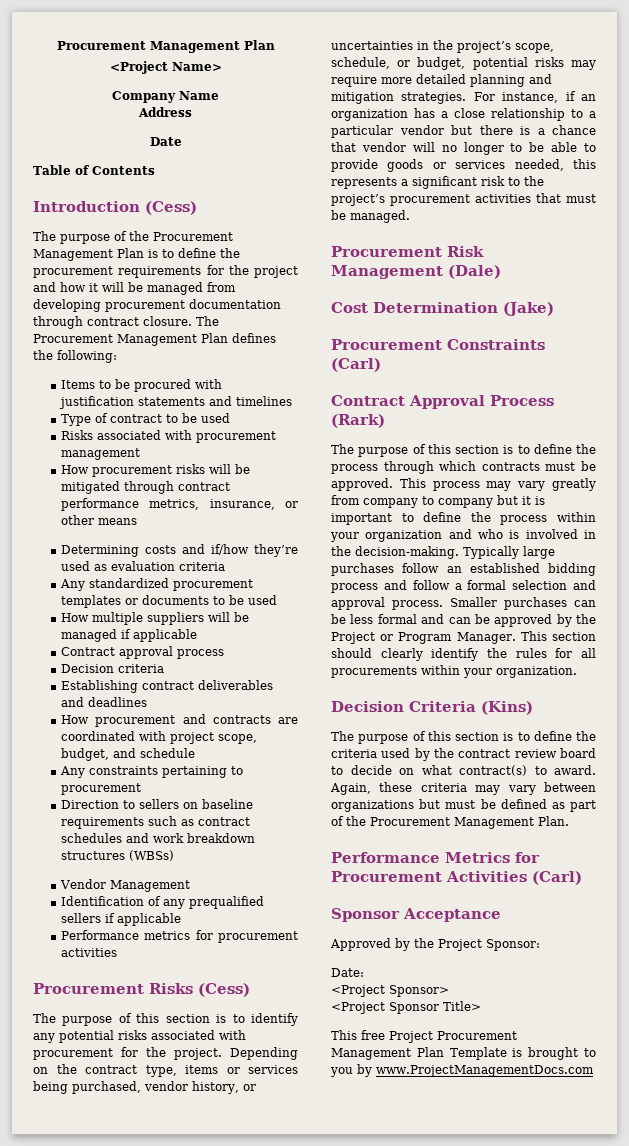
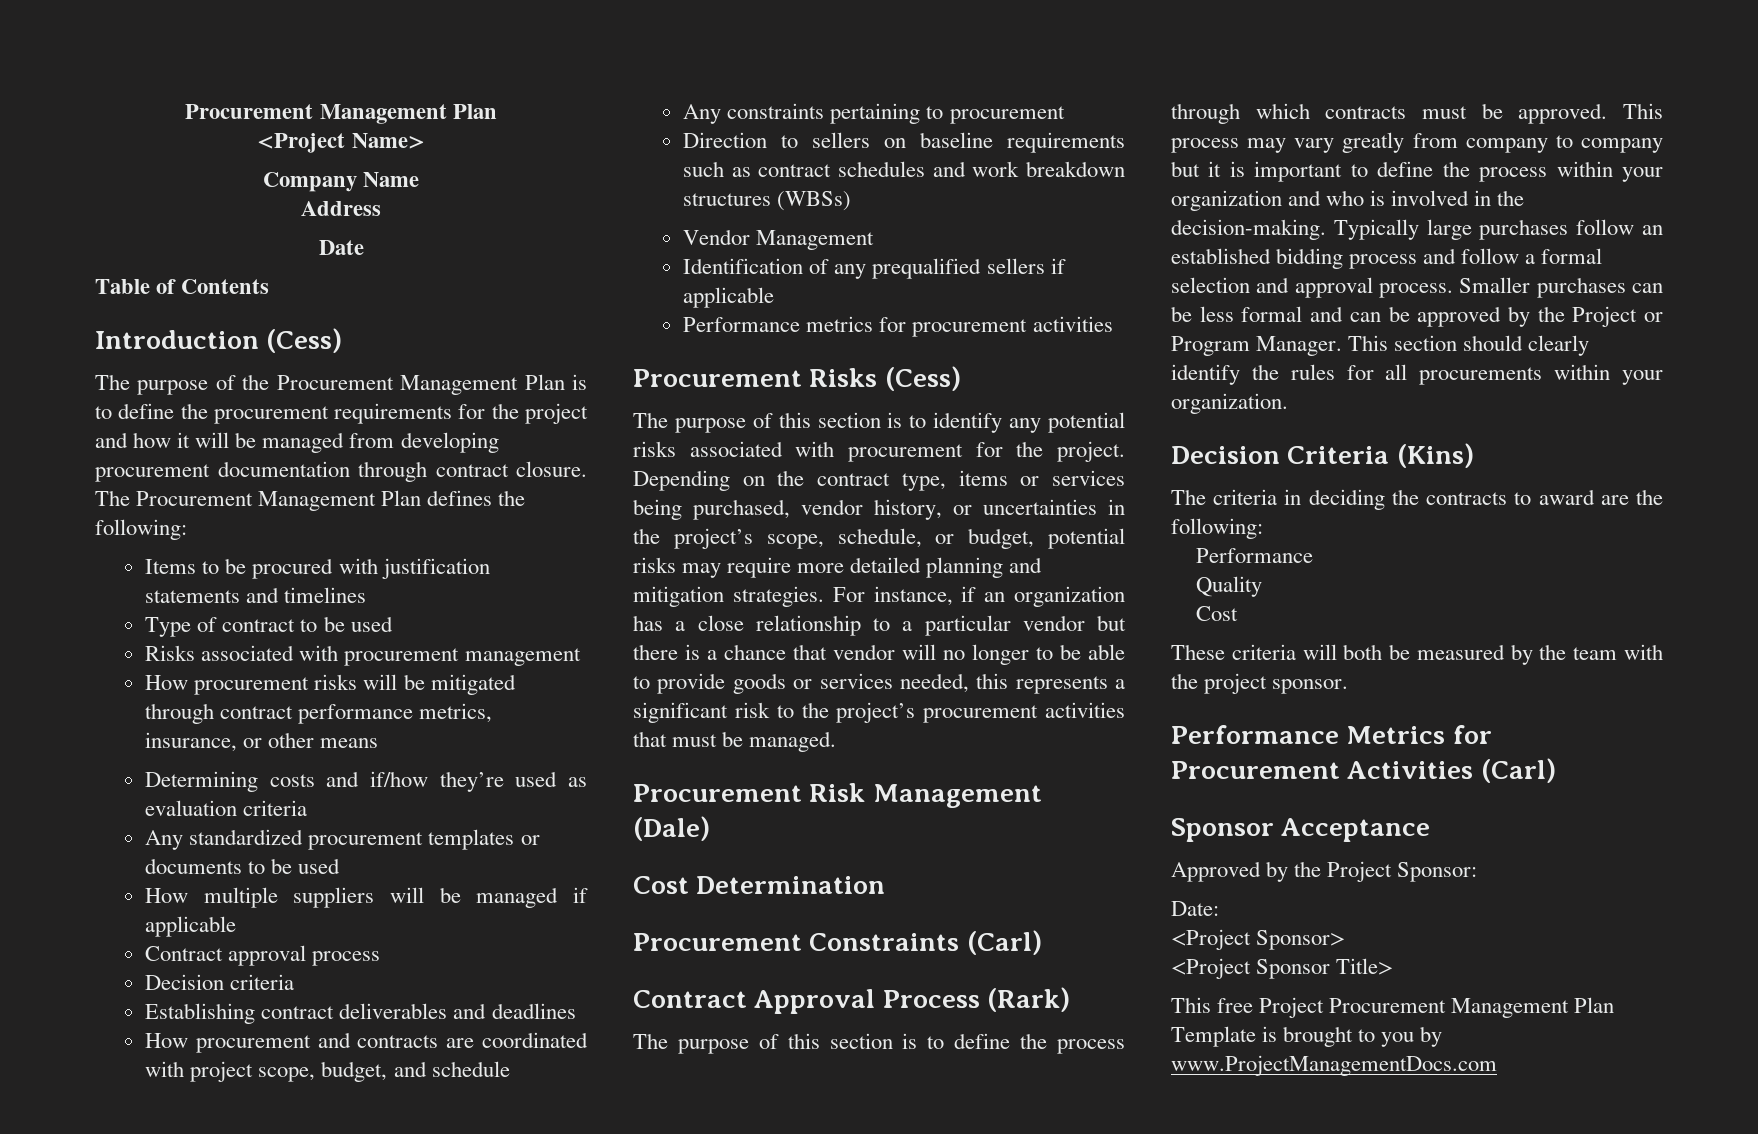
- Cost Determination (Jake)
+ Cost Determination
- The purpose of this section is to define the criteria used by the contract review board to decide on what contract(s) to award. Again, these criteria may vary between organizations but must be defined as part of the Procurement Management Plan.
+ The criteria in deciding the contracts to award are the following:
+ Performance
+ Quality
+ Cost
+ These criteria will both be measured by the team with the project sponsor.

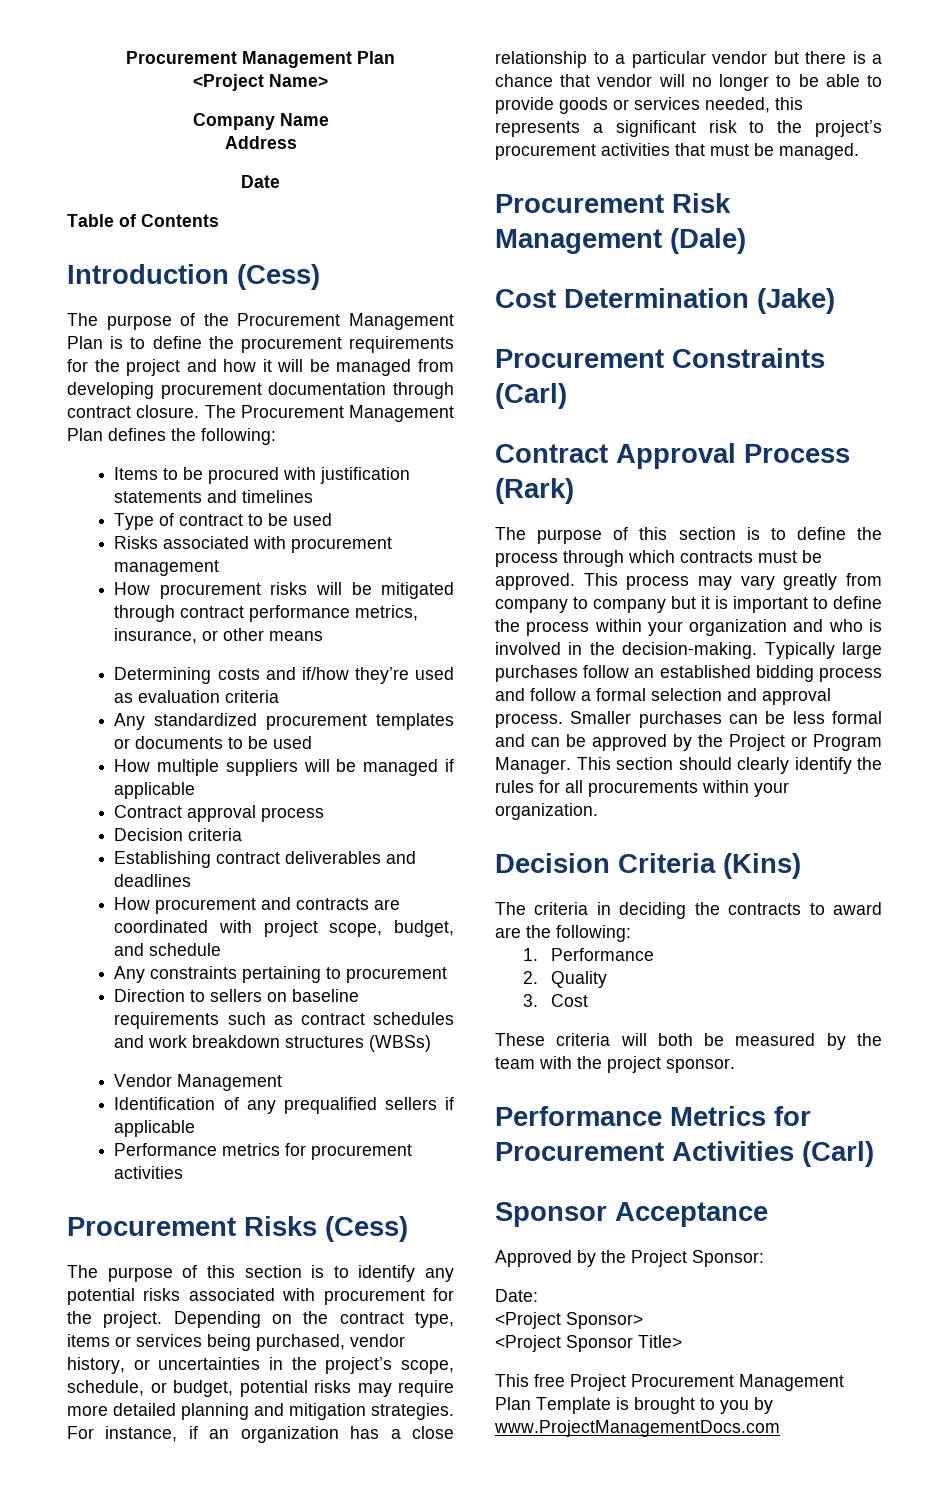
- Cost Determination
+ Cost Determination (Jake)
  The criteria in deciding the contracts to award are the following:
- Performance
+ 1. Performance
- Quality
- Cost
+ 2. Quality
+ 3. Cost

